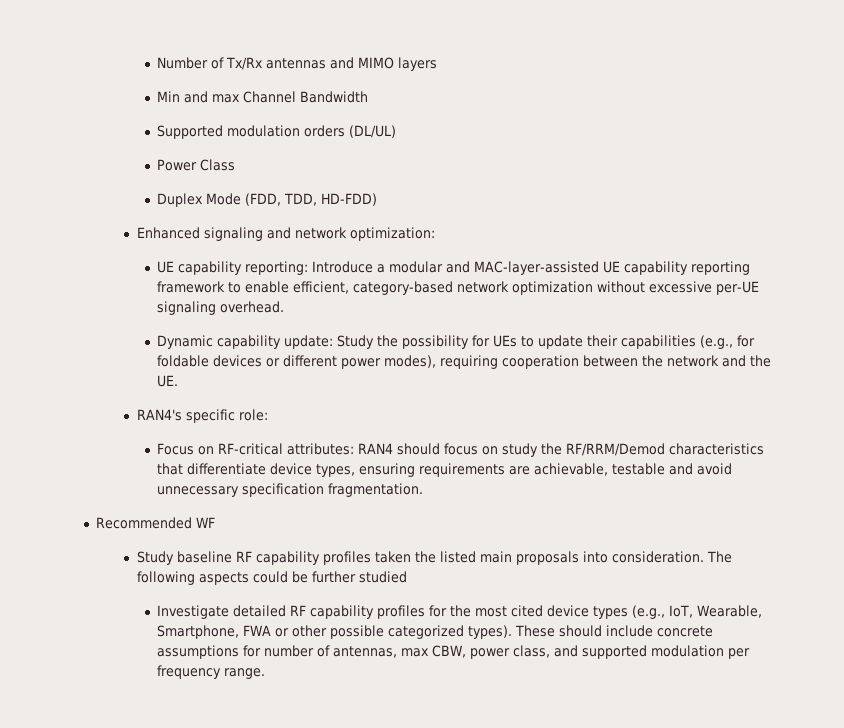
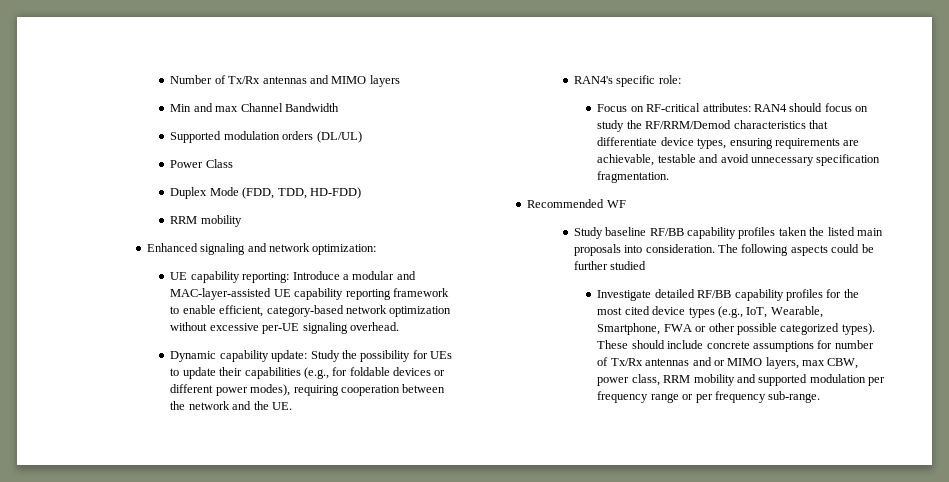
  Duplex Mode (FDD, TDD, HD-FDD)
+ RRM mobility
- Study baseline RF capability profiles taken the listed main proposals into consideration.
+ Study baseline RF/BB capability profiles taken the listed main proposals into consideration.
- Investigate detailed RF capability profiles for the most cited device types (e.g., IoT, Wearable, Smartphone, FWA or other possible categorized types).
+ Investigate detailed RF/BB capability profiles for the most cited device types (e.g., IoT, Wearable, Smartphone, FWA or other possible categorized types).
- These should include concrete assumptions for number of antennas, max CBW, power class, and supported modulation per frequency range.
+ These should include concrete assumptions for number of Tx/Rx antennas and or MIMO layers, max CBW, power class, RRM mobility and supported modulation per frequency range or per frequency sub-range.

